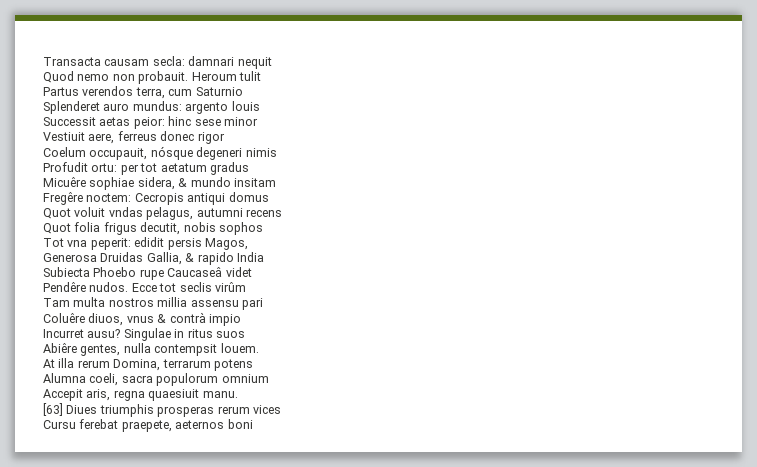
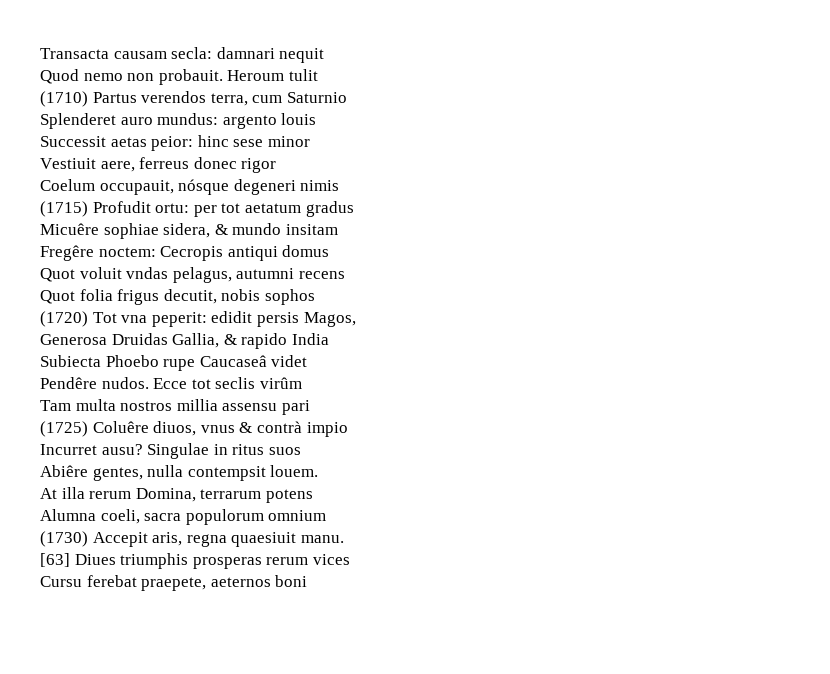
- Partus verendos terra, cum Saturnio
+ (1710) Partus verendos terra, cum Saturnio
- Profudit ortu: per tot aetatum gradus
+ (1715) Profudit ortu: per tot aetatum gradus
- Tot vna peperit: edidit persis Magos,
+ (1720) Tot vna peperit: edidit persis Magos,
- Coluêre diuos, vnus & contrà impio
+ (1725) Coluêre diuos, vnus & contrà impio
- Accepit aris, regna quaesiuit manu.
+ (1730) Accepit aris, regna quaesiuit manu.

